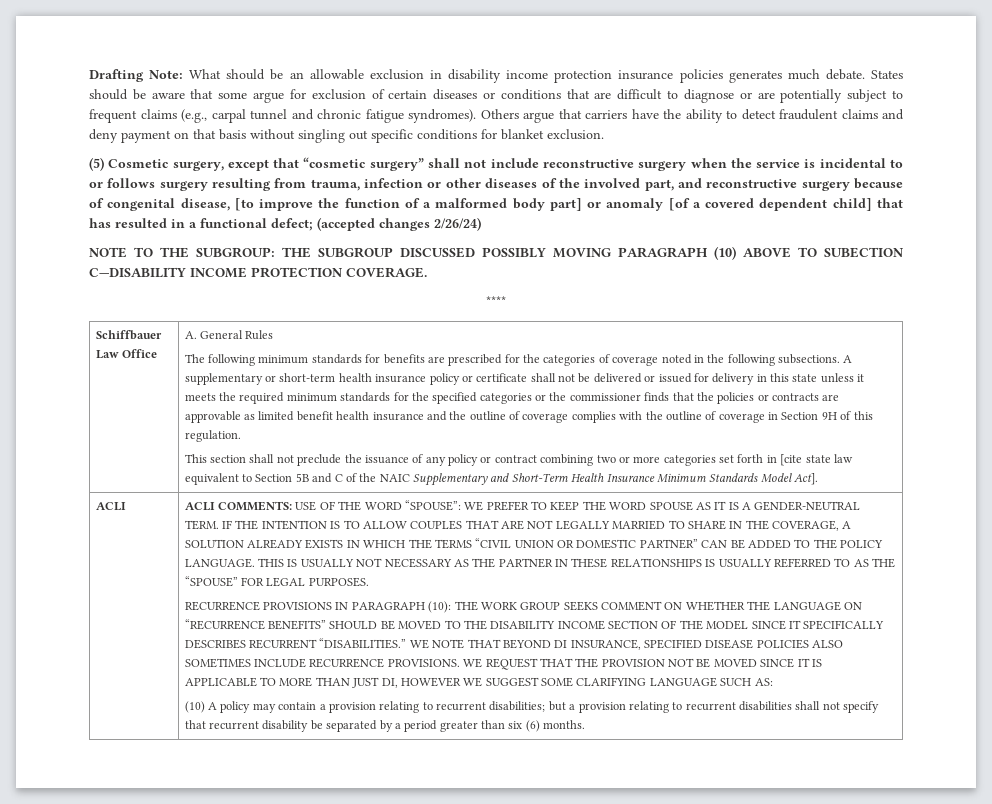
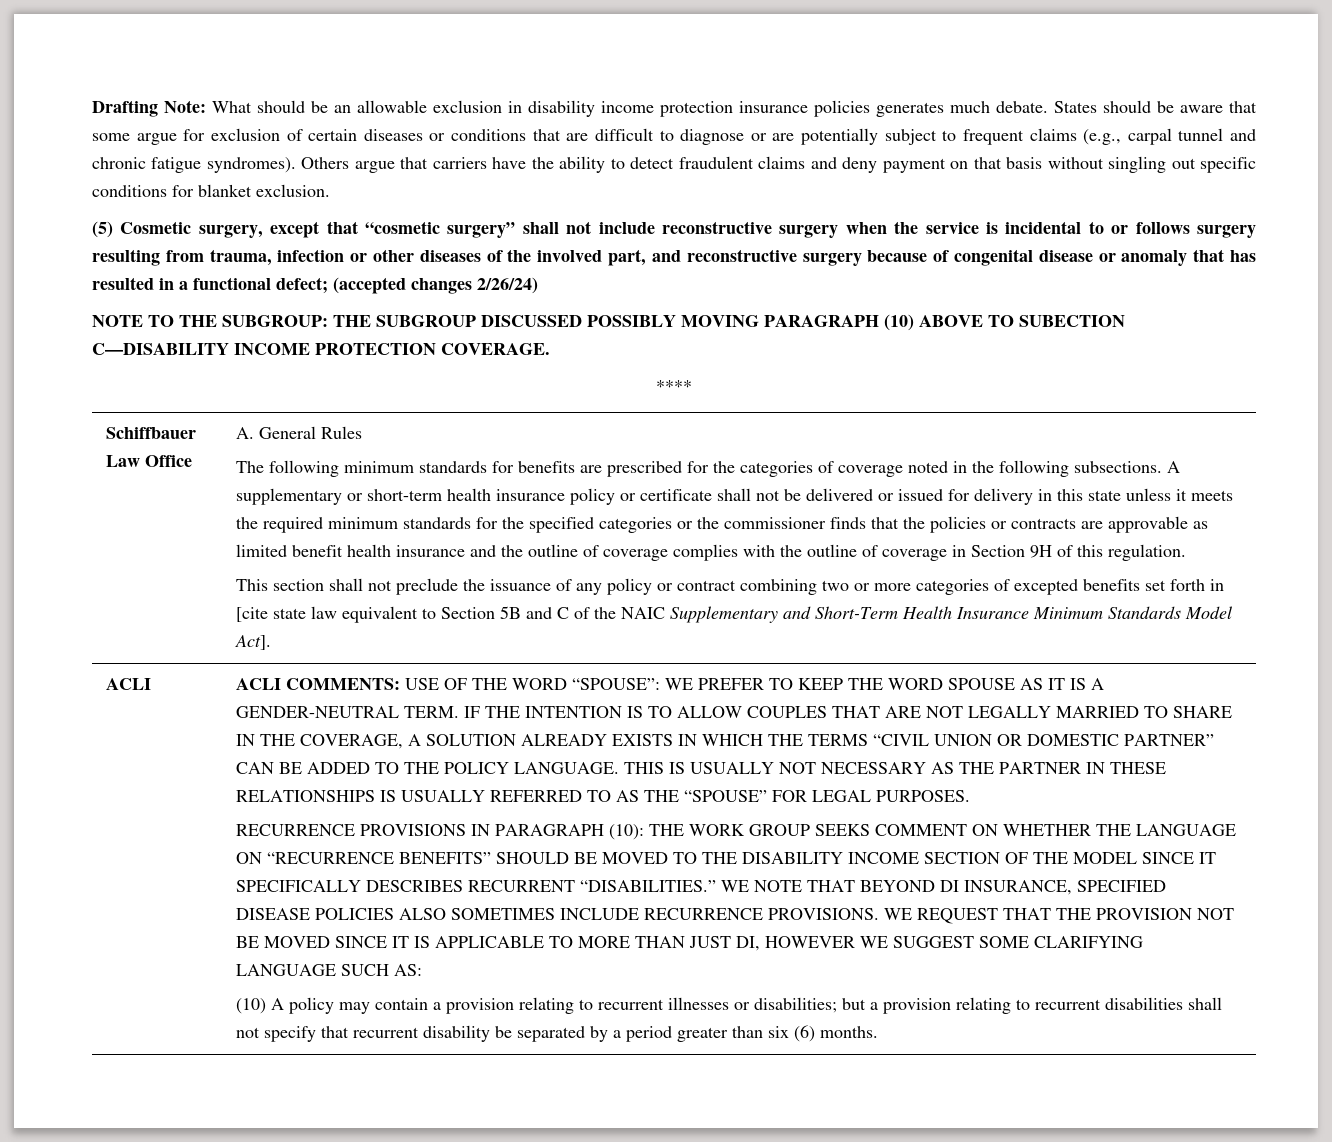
- (5) Cosmetic surgery, except that “cosmetic surgery” shall not include reconstructive surgery when the service is incidental to or follows surgery resulting from trauma, infection or other diseases of the involved part, and reconstructive surgery because of congenital disease, [to improve the function of a malformed body part] or anomaly [of a covered dependent child] that has resulted in a functional defect; (accepted changes 2/26/24)
+ (5) Cosmetic surgery, except that “cosmetic surgery” shall not include reconstructive surgery when the service is incidental to or follows surgery resulting from trauma, infection or other diseases of the involved part, and reconstructive surgery because of congenital disease or anomaly that has resulted in a functional defect; (accepted changes 2/26/24)
- This section shall not preclude the issuance of any policy or contract combining two or more categories set forth in [cite state law equivalent to Section 5B and C of the NAIC Supplementary and Short-Term Health Insurance Minimum Standards Model Act].
+ This section shall not preclude the issuance of any policy or contract combining two or more categories of excepted benefits set forth in [cite state law equivalent to Section 5B and C of the NAIC Supplementary and Short-Term Health Insurance Minimum Standards Model Act].
- (10) A policy may contain a provision relating to recurrent disabilities; but a provision relating to recurrent disabilities shall not specify that recurrent disability be separated by a period greater than six (6) months.
+ (10) A policy may contain a provision relating to recurrent illnesses or disabilities; but a provision relating to recurrent disabilities shall not specify that recurrent disability be separated by a period greater than six (6) months.

